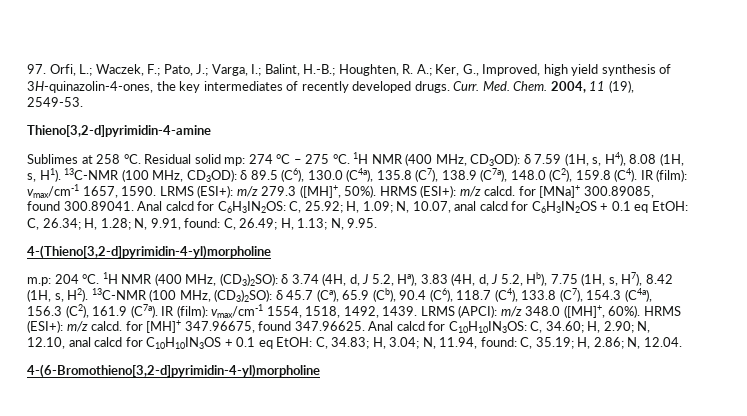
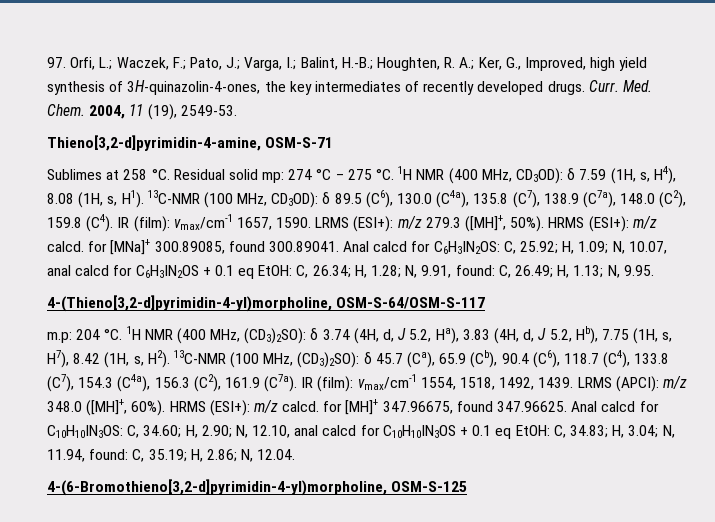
- Thieno[3,2-d]pyrimidin-4-amine
+ Thieno[3,2-d]pyrimidin-4-amine, OSM-S-71
- 4-(Thieno[3,2-d]pyrimidin-4-yl)morpholine
+ 4-(Thieno[3,2-d]pyrimidin-4-yl)morpholine, OSM-S-64/OSM-S-117
- 4-(6-Bromothieno[3,2-d]pyrimidin-4-yl)morpholine
+ 4-(6-Bromothieno[3,2-d]pyrimidin-4-yl)morpholine, OSM-S-125

